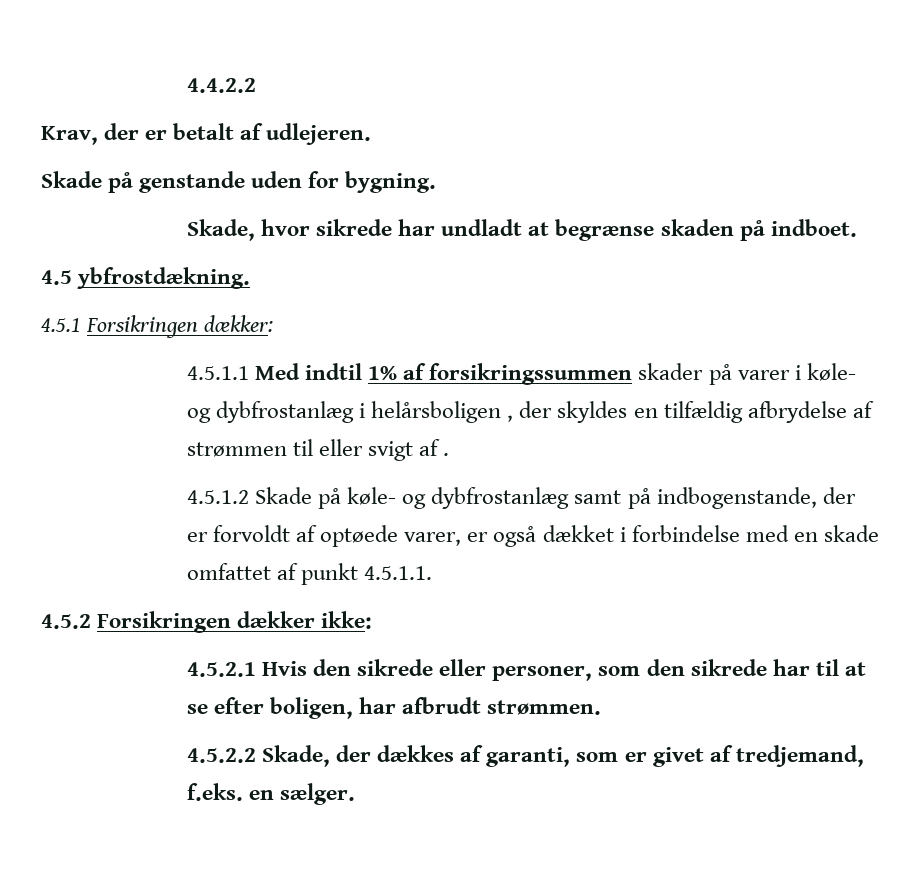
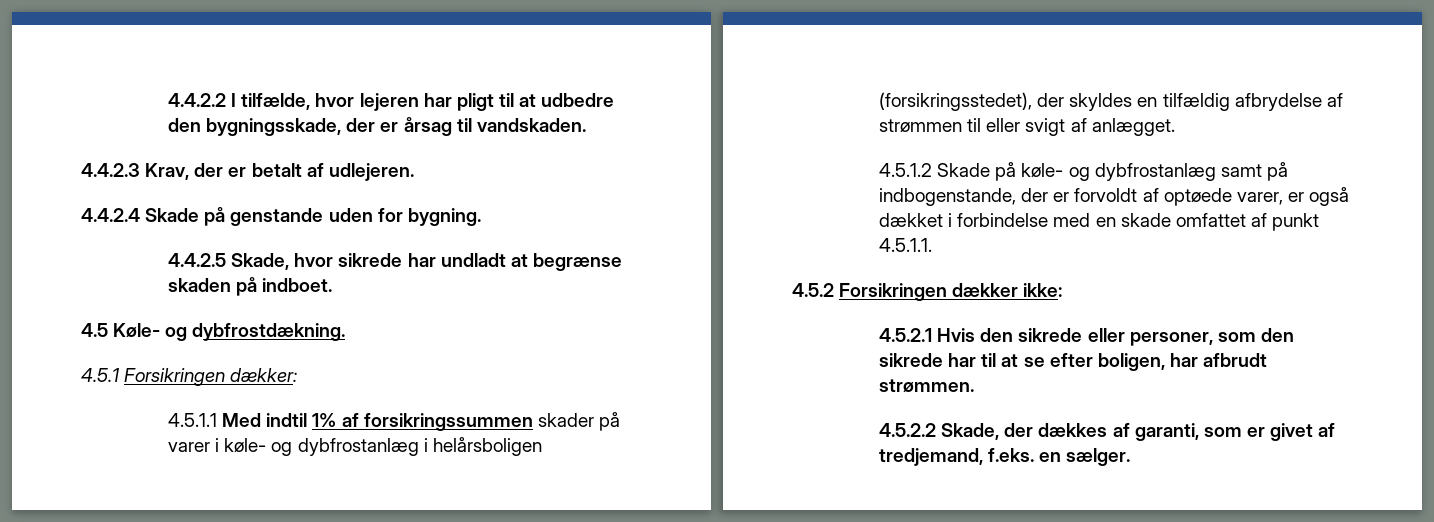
- 4.4.2.2
- Krav, der er betalt af udlejeren.
+ 4.4.2.2 I tilfælde, hvor lejeren har pligt til at udbedre den bygningsskade, der er årsag til vandskaden.
+ 4.4.2.3 Krav, der er betalt af udlejeren.
- Skade på genstande uden for bygning.
+ 4.4.2.4 Skade på genstande uden for bygning.
- Skade, hvor sikrede har undladt at begrænse skaden på indboet.
+ 4.4.2.5 Skade, hvor sikrede har undladt at begrænse skaden på indboet.
- 4.5 ybfrostdækning.
+ 4.5 Køle- og dybfrostdækning.
- 4.5.1.1 Med indtil 1% af forsikringssummen skader på varer i køle- og dybfrostanlæg i helårsboligen , der skyldes en tilfældig afbrydelse af strømmen til eller svigt af .
+ 4.5.1.1 Med indtil 1% af forsikringssummen skader på varer i køle- og dybfrostanlæg i helårsboligen (forsikringsstedet), der skyldes en tilfældig afbrydelse af strømmen til eller svigt af anlægget.

